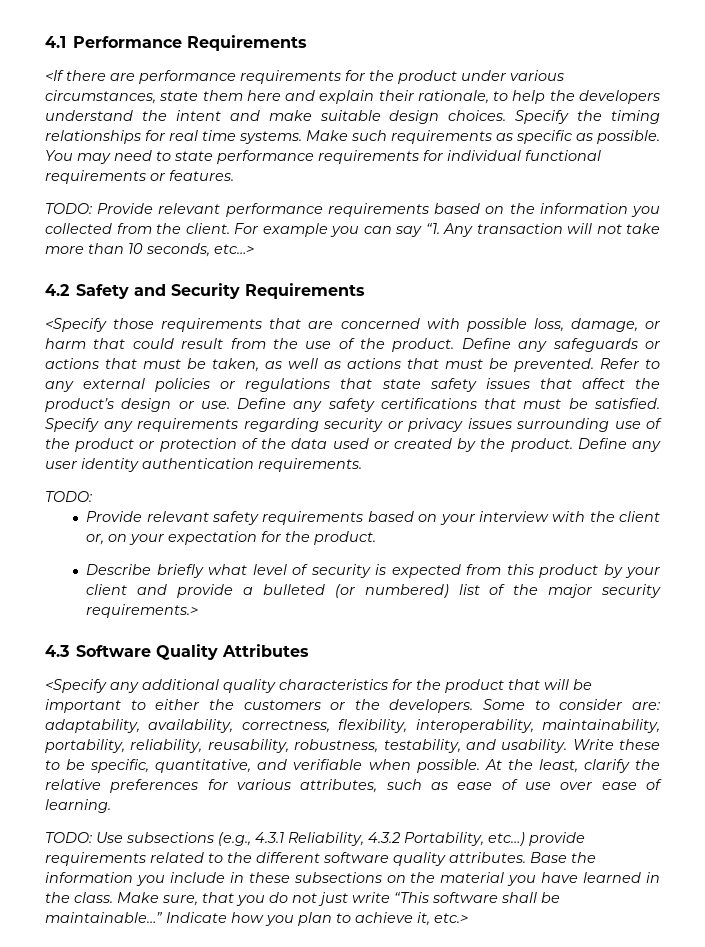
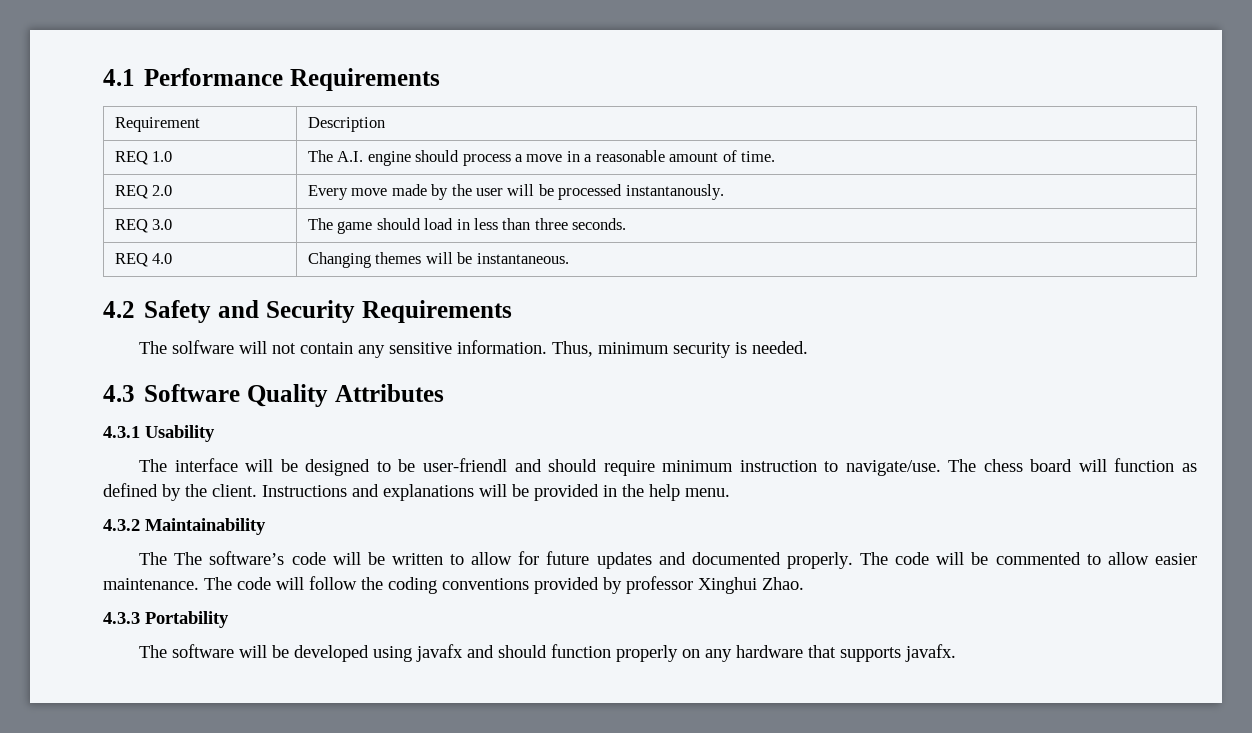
- <If there are performance requirements for the product under various circumstances, state them here and explain their rationale, to help the developers understand the intent and make suitable design choices. Specify the timing relationships for real time systems. Make such requirements as specific as possible. You may need to state performance requirements for individual functional requirements or features.
- TODO: Provide relevant performance requirements based on the information you collected from the client. For example you can say “1. Any transaction will not take more than 10 seconds, etc…>
+ Requirement | Description
+ REQ 1.0 | The A.I. engine should process a move in a reasonable amount of time.
+ REQ 2.0 | Every move made by the user will be processed instantanously.
+ REQ 3.0 | The game should load in less than three seconds.
+ REQ 4.0 | Changing themes will be instantaneous.
- <Specify those requirements that are concerned with possible loss, damage, or harm that could result from the use of the product. Define any safeguards or actions that must be taken, as well as actions that must be prevented. Refer to any external policies or regulations that state safety issues that affect the product’s design or use. Define any safety certifications that must be satisfied. Specify any requirements regarding security or privacy issues surrounding use of the product or protection of the data used or created by the product. Define any user identity authentication requirements.
- TODO:
- Provide relevant safety requirements based on your interview with the client or, on your expectation for the product.
- Describe briefly what level of security is expected from this product by your client and provide a bulleted (or numbered) list of the major security requirements.>
+ The solfware will not contain any sensitive information. Thus, minimum security is needed.
  4.3 Software Quality Attributes
- <Specify any additional quality characteristics for the product that will be important to either the customers or the developers. Some to consider are: adaptability, availability, correctness, flexibility, interoperability, maintainability, portability, reliability, reusability, robustness, testability, and usability. Write these to be specific, quantitative, and verifiable when possible. At the least, clarify the relative preferences for various attributes, such as ease of use over ease of learning.
- TODO: Use subsections (e.g., 4.3.1 Reliability, 4.3.2 Portability, etc…) provide requirements related to the different software quality attributes. Base the information you include in these subsections on the material you have learned in the class. Make sure, that you do not just write “This software shall be maintainable…” Indicate how you plan to achieve it, etc.>
+ 4.3.1 Usability
+ The interface will be designed to be user-friendl and should require minimum instruction to navigate/use. The chess board will function as defined by the client. Instructions and explanations will be provided in the help menu.
+ 4.3.2 Maintainability
+ The The software’s code will be written to allow for future updates and documented properly. The code will be commented to allow easier maintenance. The code will follow the coding conventions provided by professor Xinghui Zhao.
+ 4.3.3 Portability
+ The software will be developed using javafx and should function properly on any hardware that supports javafx.

